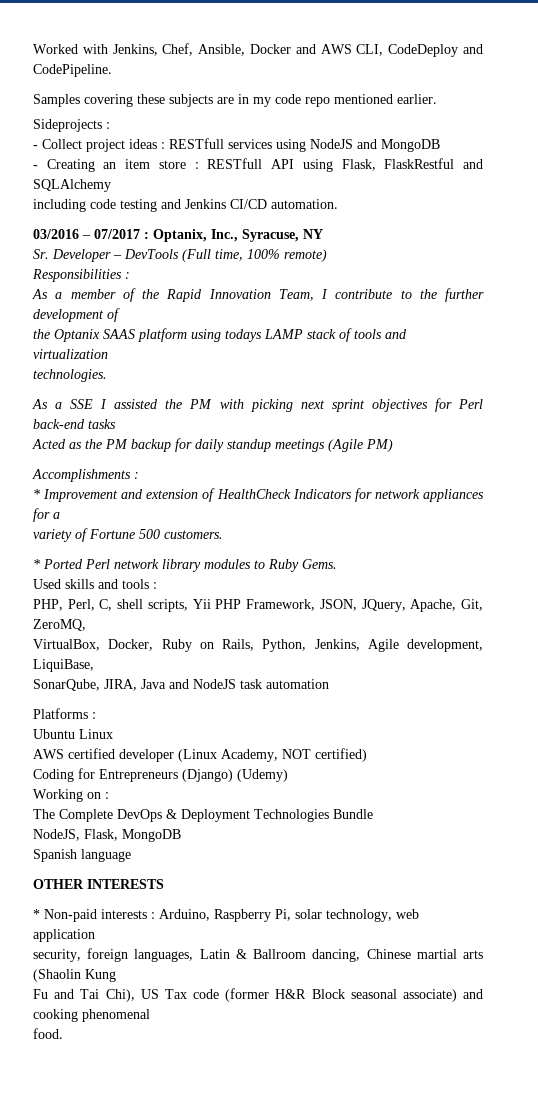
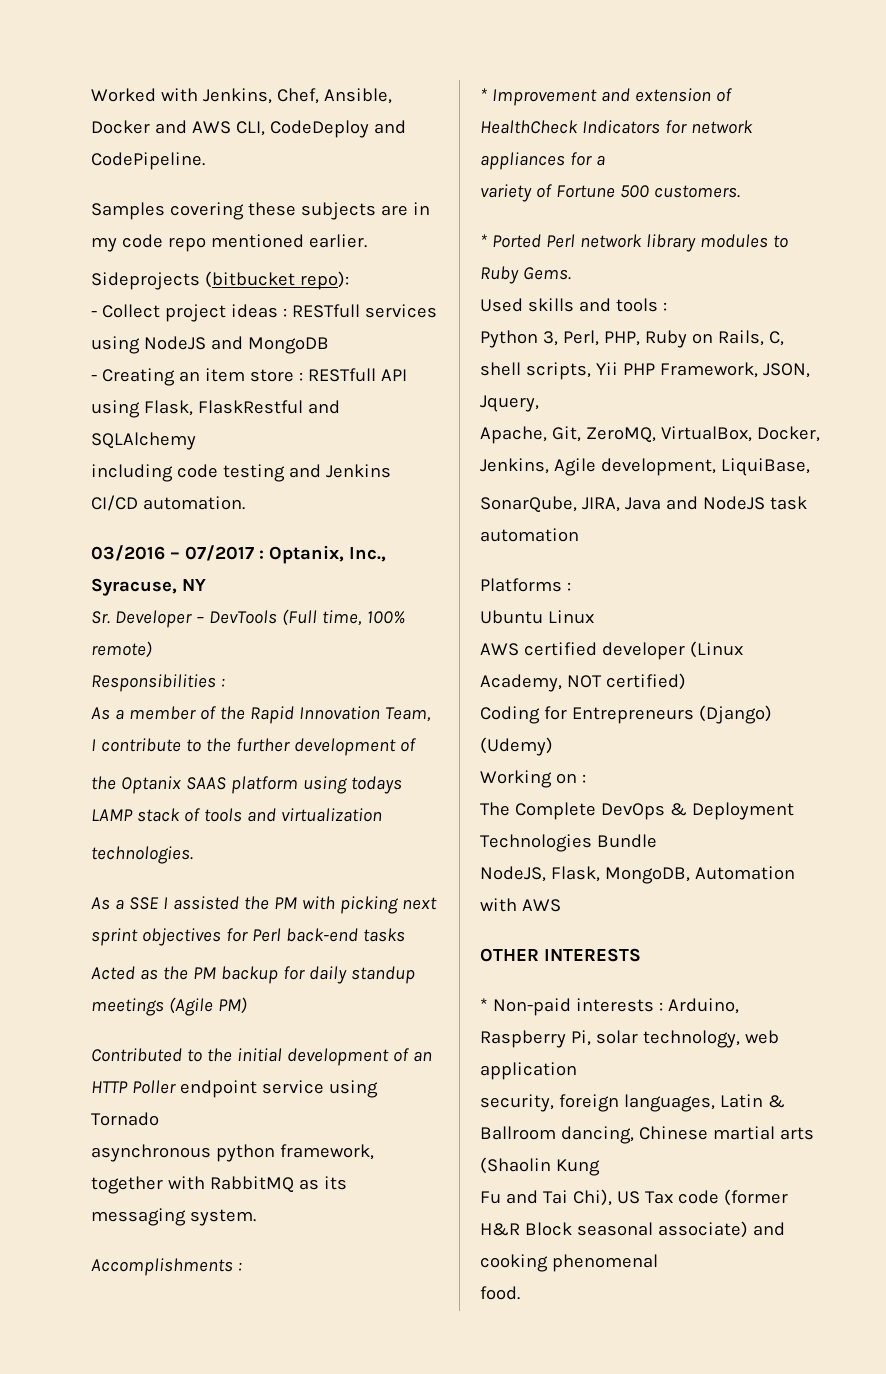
- Sideprojects :
+ Sideprojects (bitbucket repo):
+ Contributed to the initial development of an HTTP Poller endpoint service using Tornado
+ asynchronous python framework, together with RabbitMQ as its messaging system.
- PHP, Perl, C, shell scripts, Yii PHP Framework, JSON, JQuery, Apache, Git, ZeroMQ,
- VirtualBox, Docker, Ruby on Rails, Python, Jenkins, Agile development, LiquiBase,
+ Python 3, Perl, PHP, Ruby on Rails, C, shell scripts, Yii PHP Framework, JSON, Jquery,
+ Apache, Git, ZeroMQ, VirtualBox, Docker, Jenkins, Agile development, LiquiBase,
- NodeJS, Flask, MongoDB
- Spanish language
+ NodeJS, Flask, MongoDB, Automation with AWS

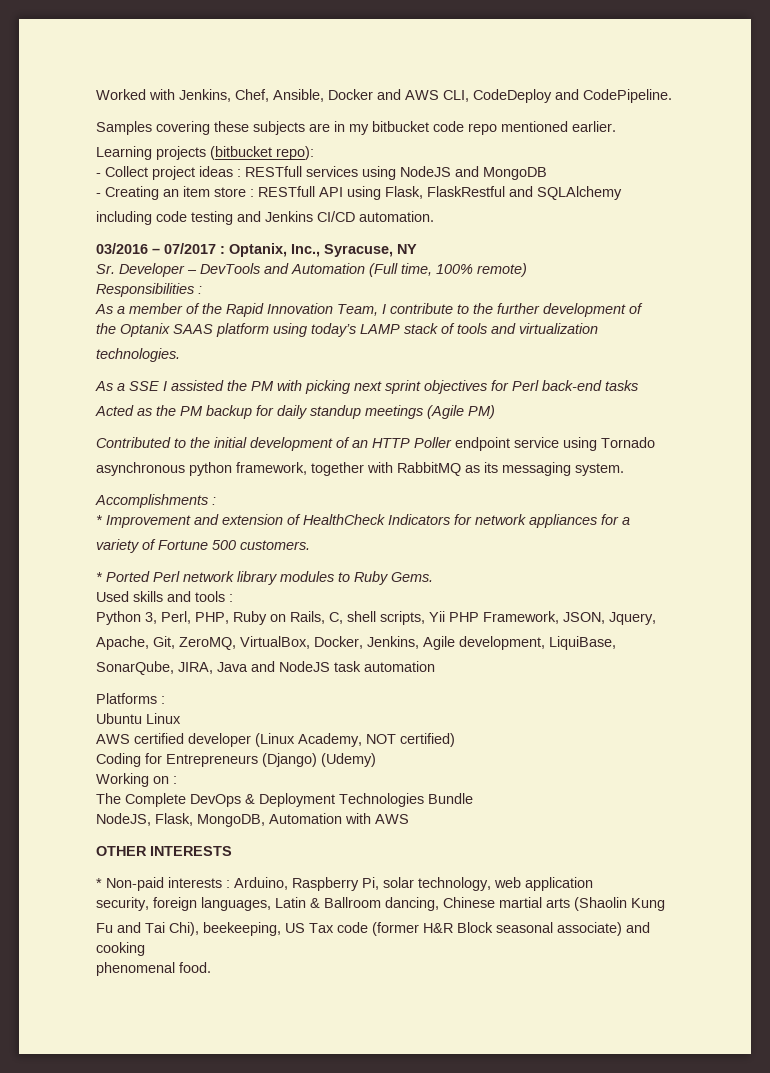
- Samples covering these subjects are in my code repo mentioned earlier.
+ Samples covering these subjects are in my bitbucket code repo mentioned earlier.
- Sideprojects (bitbucket repo):
+ Learning projects (bitbucket repo):
- Sr. Developer – DevTools (Full time, 100% remote)
+ Sr. Developer – DevTools and Automation (Full time, 100% remote)
- the Optanix SAAS platform using todays LAMP stack of tools and virtualization
+ the Optanix SAAS platform using today’s LAMP stack of tools and virtualization
- Fu and Tai Chi), US Tax code (former H&R Block seasonal associate) and cooking phenomenal
- food.
+ Fu and Tai Chi), beekeeping, US Tax code (former H&R Block seasonal associate) and cooking
+ phenomenal food.

